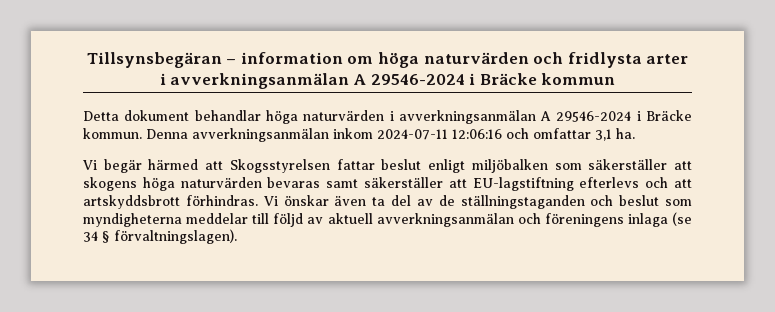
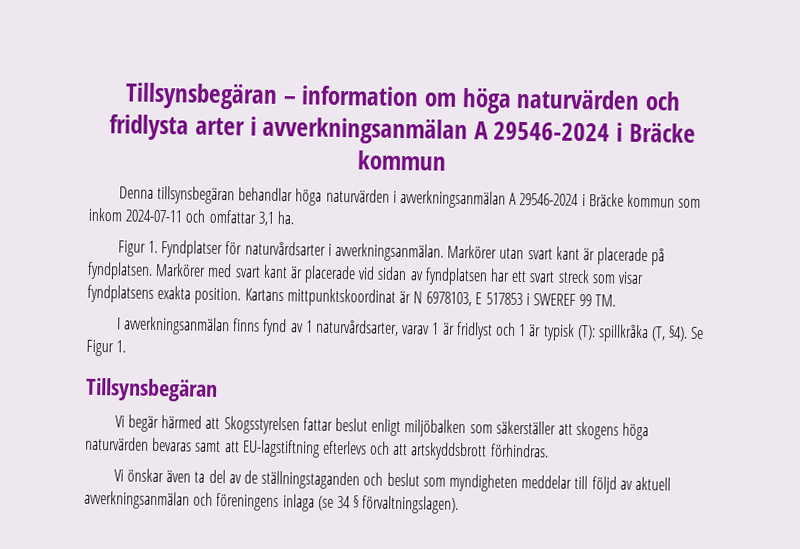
- Detta dokument behandlar höga naturvärden i avverkningsanmälan A 29546-2024 i Bräcke kommun. Denna avverkningsanmälan inkom 2024-07-11 12:06:16 och omfattar 3,1 ha.
+ Denna tillsynsbegäran behandlar höga naturvärden i avverkningsanmälan A 29546-2024 i Bräcke kommun som inkom 2024-07-11 och omfattar 3,1 ha.
+ Figur 1. Fyndplatser för naturvårdsarter i avverkningsanmälan. Markörer utan svart kant är placerade på fyndplatsen. Markörer med svart kant är placerade vid sidan av fyndplatsen har ett svart streck som visar fyndplatsens exakta position. Kartans mittpunktskoordinat är N 6978103, E 517853 i SWEREF 99 TM.
+ I avverkningsanmälan finns fynd av 1 naturvårdsarter, varav 1 är fridlyst och 1 är typisk (T): spillkråka (T, §4). Se Figur 1.
+ Tillsynsbegäran
- Vi begär härmed att Skogsstyrelsen fattar beslut enligt miljöbalken som säkerställer att skogens höga naturvärden bevaras samt säkerställer att EU-lagstiftning efterlevs och att artskyddsbrott förhindras. Vi önskar även ta del av de ställningstaganden och beslut som myndigheterna meddelar till följd av aktuell avverkningsanmälan och föreningens inlaga (se 34 § förvaltningslagen).
+ Vi begär härmed att Skogsstyrelsen fattar beslut enligt miljöbalken som säkerställer att skogens höga naturvärden bevaras samt att EU-lagstiftning efterlevs och att artskyddsbrott förhindras.
+ Vi önskar även ta del av de ställningstaganden och beslut som myndigheten meddelar till följd av aktuell avverkningsanmälan och föreningens inlaga (se 34 § förvaltningslagen).

